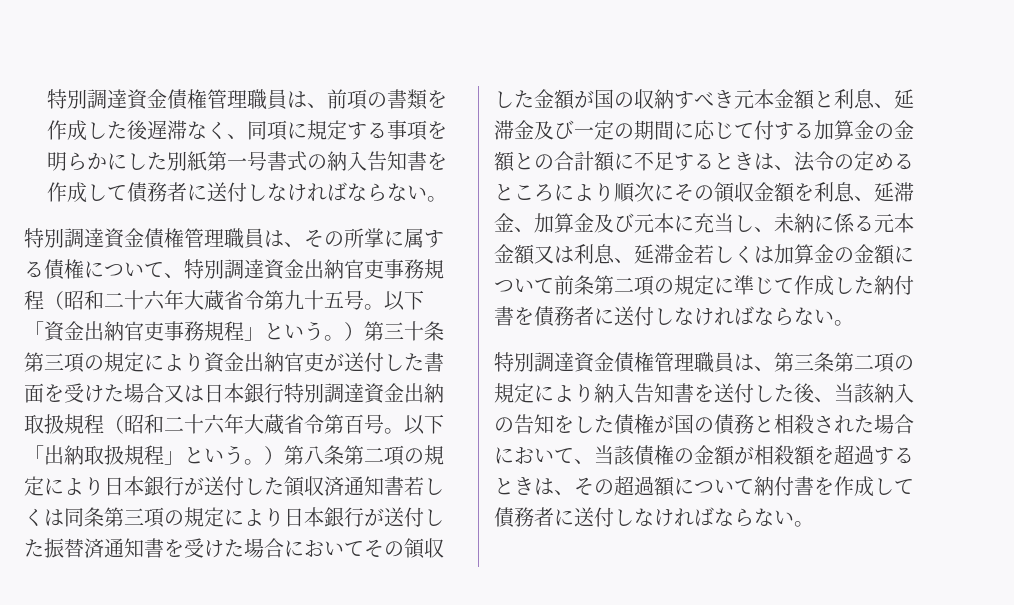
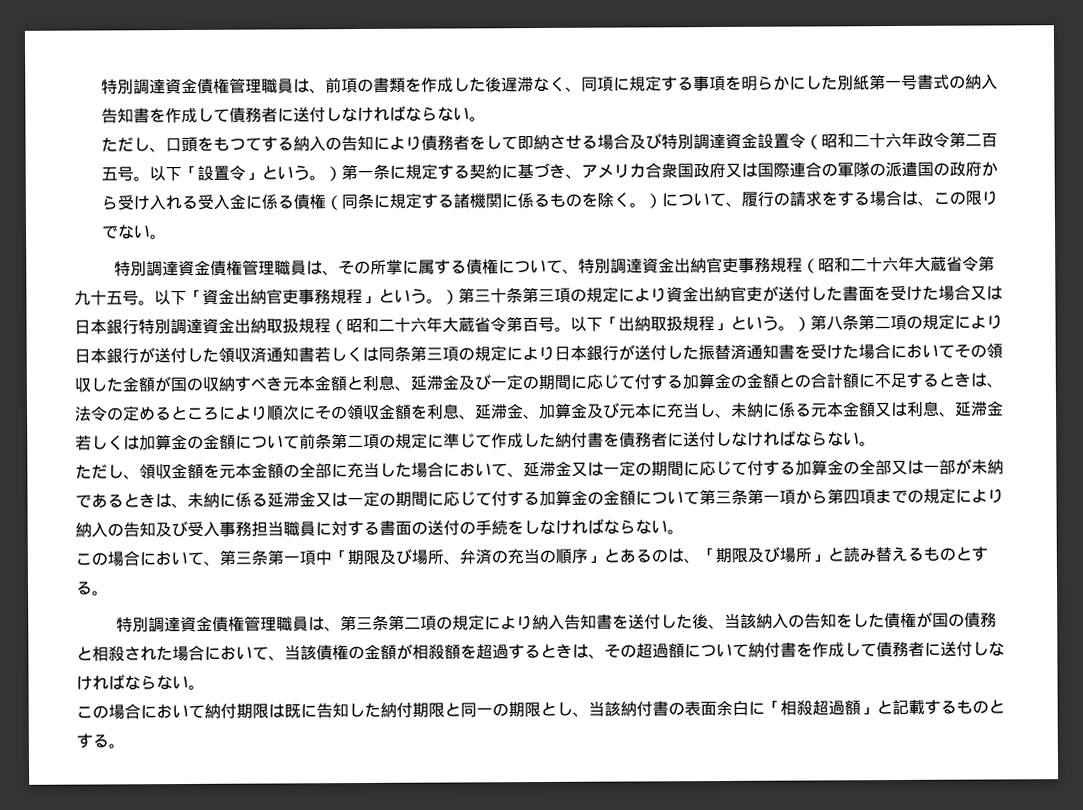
+ ただし、口頭をもつてする納入の告知により債務者をして即納させる場合及び特別調達資金設置令（昭和二十六年政令第二百五号。以下「設置令」という。）第一条に規定する契約に基づき、アメリカ合衆国政府又は国際連合の軍隊の派遣国の政府から受け入れる受入金に係る債権（同条に規定する諸機関に係るものを除く。）について、履行の請求をする場合は、この限りでない。
+ ただし、領収金額を元本金額の全部に充当した場合において、延滞金又は一定の期間に応じて付する加算金の全部又は一部が未納であるときは、未納に係る延滞金又は一定の期間に応じて付する加算金の金額について第三条第一項から第四項までの規定により納入の告知及び受入事務担当職員に対する書面の送付の手続をしなければならない。
+ この場合において、第三条第一項中「期限及び場所、弁済の充当の順序」とあるのは、「期限及び場所」と読み替えるものとする。
+ この場合において納付期限は既に告知した納付期限と同一の期限とし、当該納付書の表面余白に「相殺超過額」と記載するものとする。

